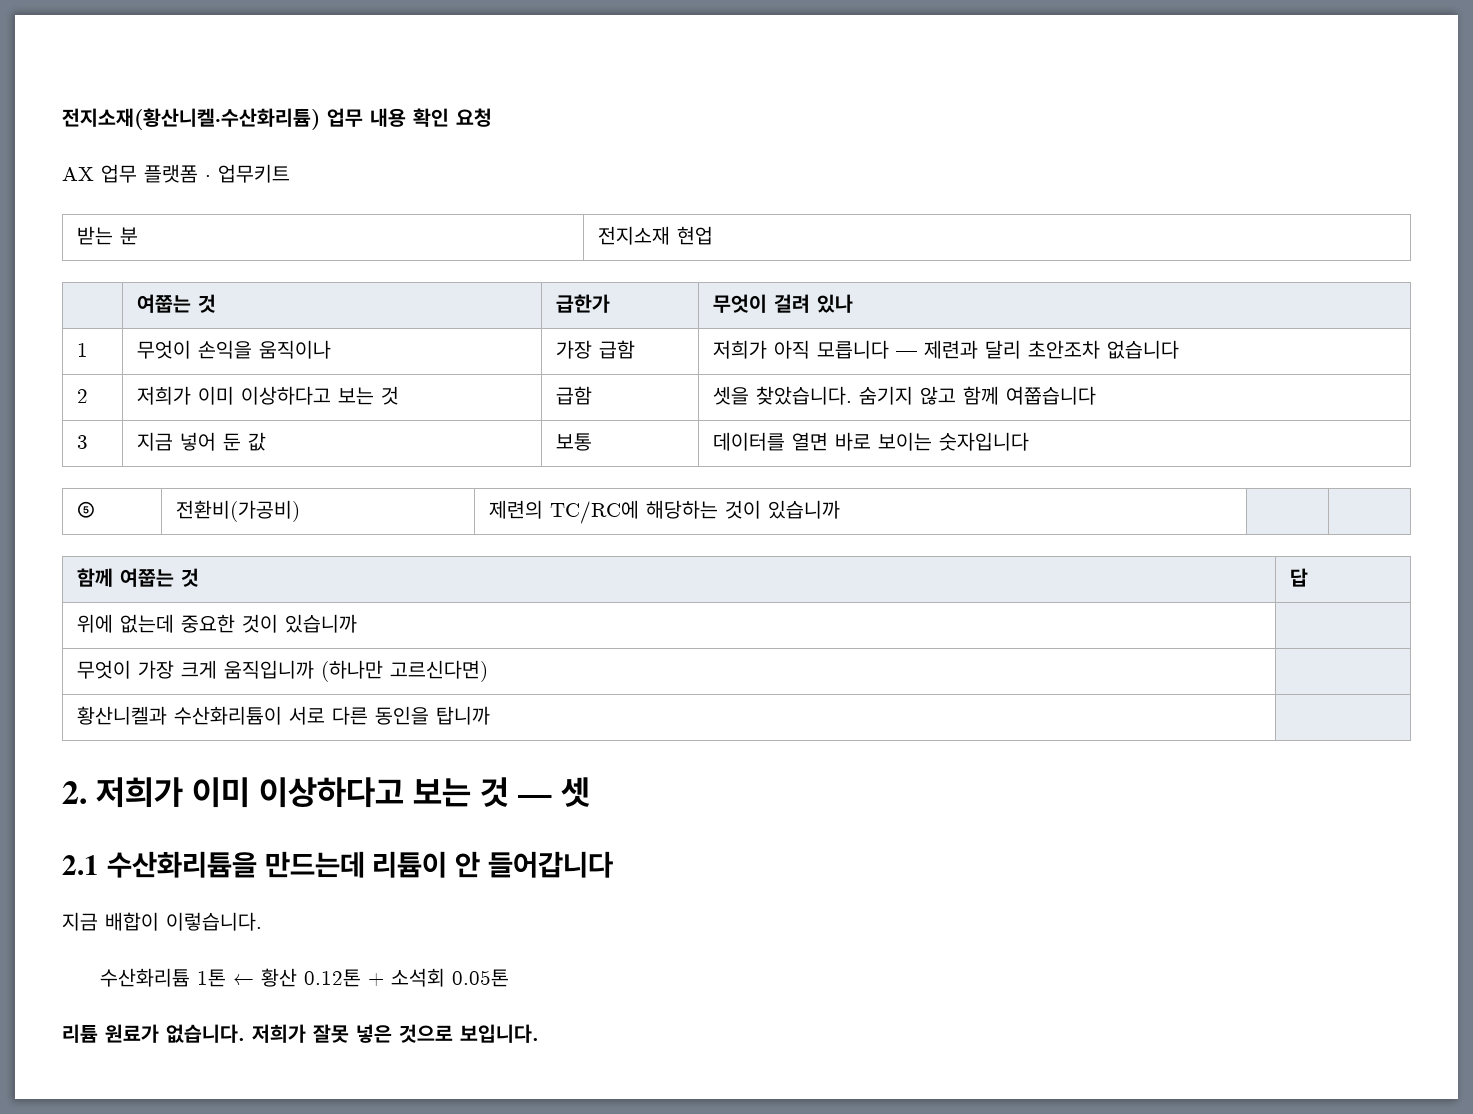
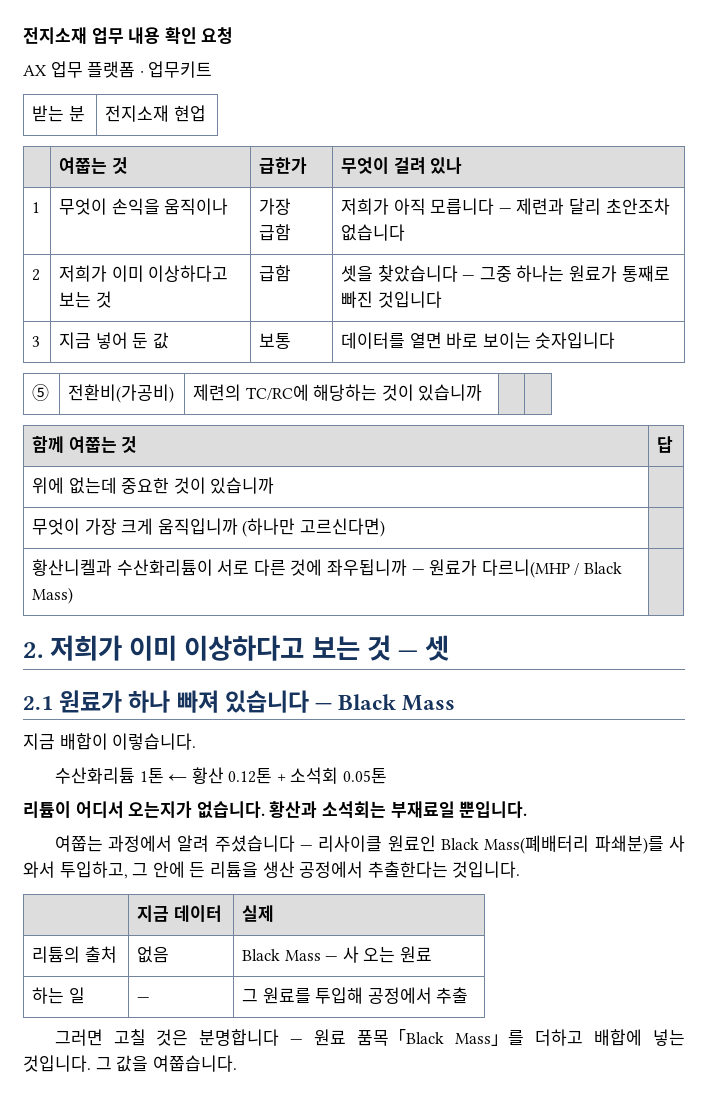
- 전지소재(황산니켈·수산화리튬) 업무 내용 확인 요청
+ 전지소재 업무 내용 확인 요청
- 2 | 저희가 이미 이상하다고 보는 것 | 급함 | 셋을 찾았습니다. 숨기지 않고 함께 여쭙습니다
+ 2 | 저희가 이미 이상하다고 보는 것 | 급함 | 셋을 찾았습니다 — 그중 하나는 원료가 통째로 빠진 것입니다
- 황산니켈과 수산화리튬이 서로 다른 동인을 탑니까 |
+ 황산니켈과 수산화리튬이 서로 다른 것에 좌우됩니까 — 원료가 다르니(MHP / Black Mass) |
- 2.1 수산화리튬을 만드는데 리튬이 안 들어갑니다
+ 2.1 원료가 하나 빠져 있습니다 — Black Mass
- 리튬 원료가 없습니다. 저희가 잘못 넣은 것으로 보입니다.
+ 리튬이 어디서 오는지가 없습니다. 황산과 소석회는 부재료일 뿐입니다.
+ 여쭙는 과정에서 알려 주셨습니다 — 리사이클 원료인 Black Mass(폐배터리 파쇄분)를 사 와서 투입하고, 그 안에 든 리튬을 생산 공정에서 추출한다는 것입니다.
+ | 지금 데이터 | 실제
+ 리튬의 출처 | 없음 | Black Mass — 사 오는 원료
+ 하는 일 | — | 그 원료를 투입해 공정에서 추출
+ 그러면 고칠 것은 분명합니다 — 원료 품목「Black Mass」를 더하고 배합에 넣는 것입니다. 그 값을 여쭙습니다.

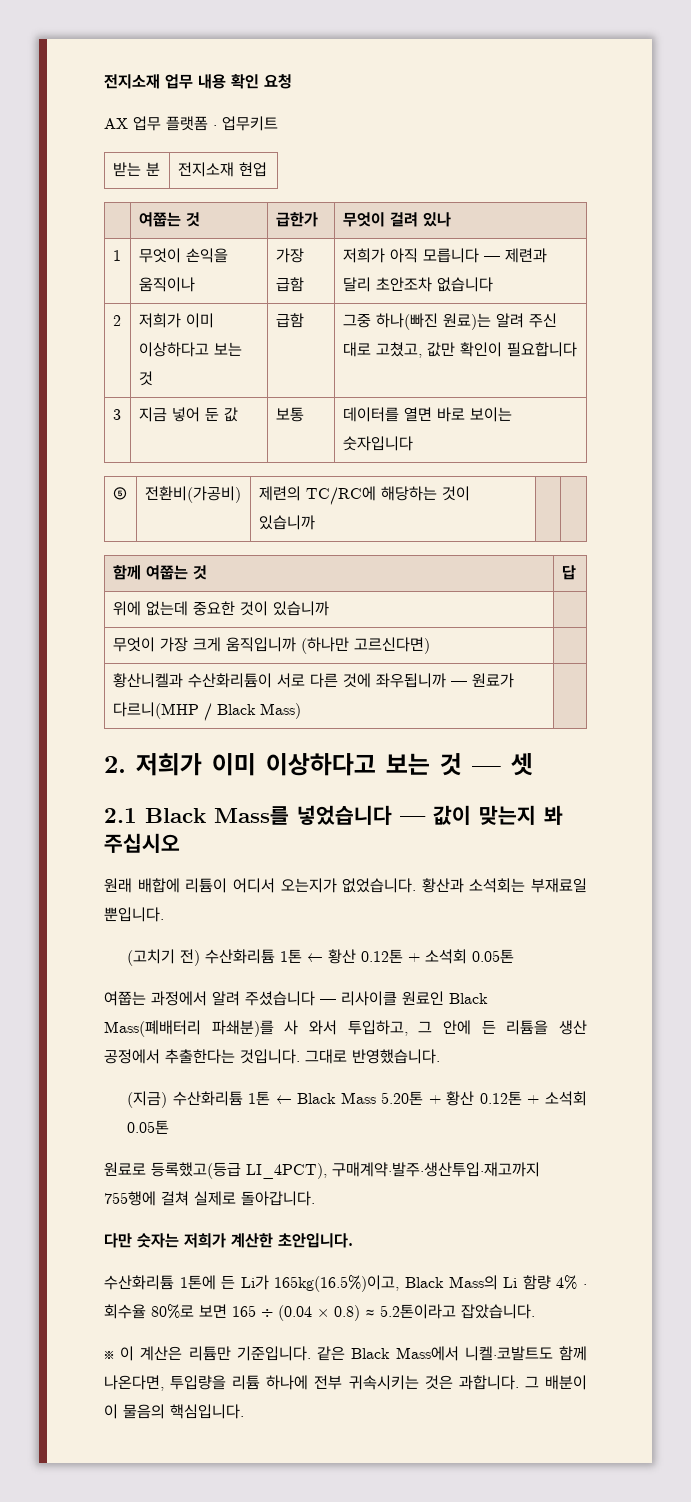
- 2 | 저희가 이미 이상하다고 보는 것 | 급함 | 셋을 찾았습니다 — 그중 하나는 원료가 통째로 빠진 것입니다
+ 2 | 저희가 이미 이상하다고 보는 것 | 급함 | 그중 하나(빠진 원료)는 알려 주신 대로 고쳤고, 값만 확인이 필요합니다
- 2.1 원료가 하나 빠져 있습니다 — Black Mass
- 지금 배합이 이렇습니다.
- 수산화리튬 1톤 ← 황산 0.12톤 + 소석회 0.05톤
+ 2.1 Black Mass를 넣었습니다 — 값이 맞는지 봐 주십시오
+ 원래 배합에 리튬이 어디서 오는지가 없었습니다. 황산과 소석회는 부재료일 뿐입니다.
+ (고치기 전) 수산화리튬 1톤 ← 황산 0.12톤 + 소석회 0.05톤
- 리튬이 어디서 오는지가 없습니다. 황산과 소석회는 부재료일 뿐입니다.
- 여쭙는 과정에서 알려 주셨습니다 — 리사이클 원료인 Black Mass(폐배터리 파쇄분)를 사 와서 투입하고, 그 안에 든 리튬을 생산 공정에서 추출한다는 것입니다.
- | 지금 데이터 | 실제
- 리튬의 출처 | 없음 | Black Mass — 사 오는 원료
- 하는 일 | — | 그 원료를 투입해 공정에서 추출
- 그러면 고칠 것은 분명합니다 — 원료 품목「Black Mass」를 더하고 배합에 넣는 것입니다. 그 값을 여쭙습니다.
+ 여쭙는 과정에서 알려 주셨습니다 — 리사이클 원료인 Black Mass(폐배터리 파쇄분)를 사 와서 투입하고, 그 안에 든 리튬을 생산 공정에서 추출한다는 것입니다. 그대로 반영했습니다.
+ (지금) 수산화리튬 1톤 ← Black Mass 5.20톤 + 황산 0.12톤 + 소석회 0.05톤
+ 원료로 등록했고(등급 LI_4PCT), 구매계약·발주·생산투입·재고까지 755행에 걸쳐 실제로 돌아갑니다.
+ 다만 숫자는 저희가 계산한 초안입니다.
+ 수산화리튬 1톤에 든 Li가 165kg(16.5%)이고, Black Mass의 Li 함량 4% · 회수율 80%로 보면 165 ÷ (0.04 × 0.8) ≈ 5.2톤이라고 잡았습니다.
+ ※ 이 계산은 리튬만 기준입니다. 같은 Black Mass에서 니켈·코발트도 함께 나온다면, 투입량을 리튬 하나에 전부 귀속시키는 것은 과합니다. 그 배분이 이 물음의 핵심입니다.

